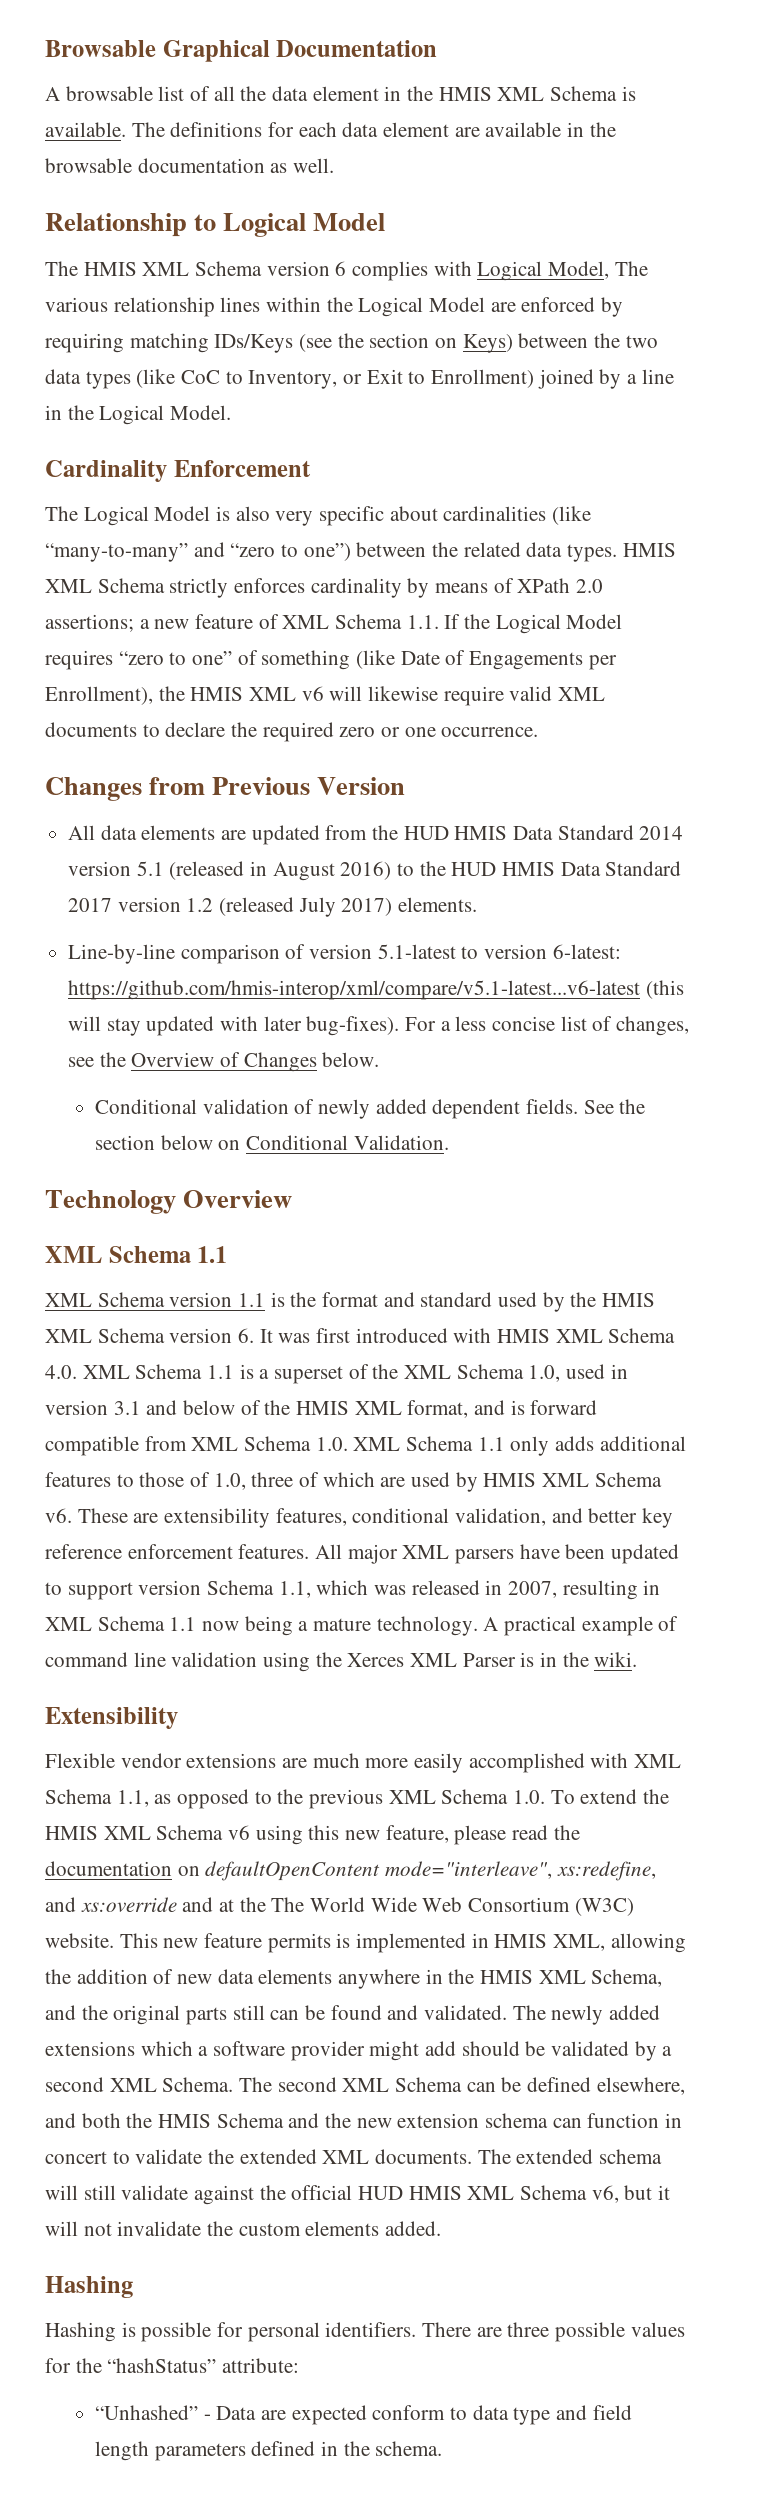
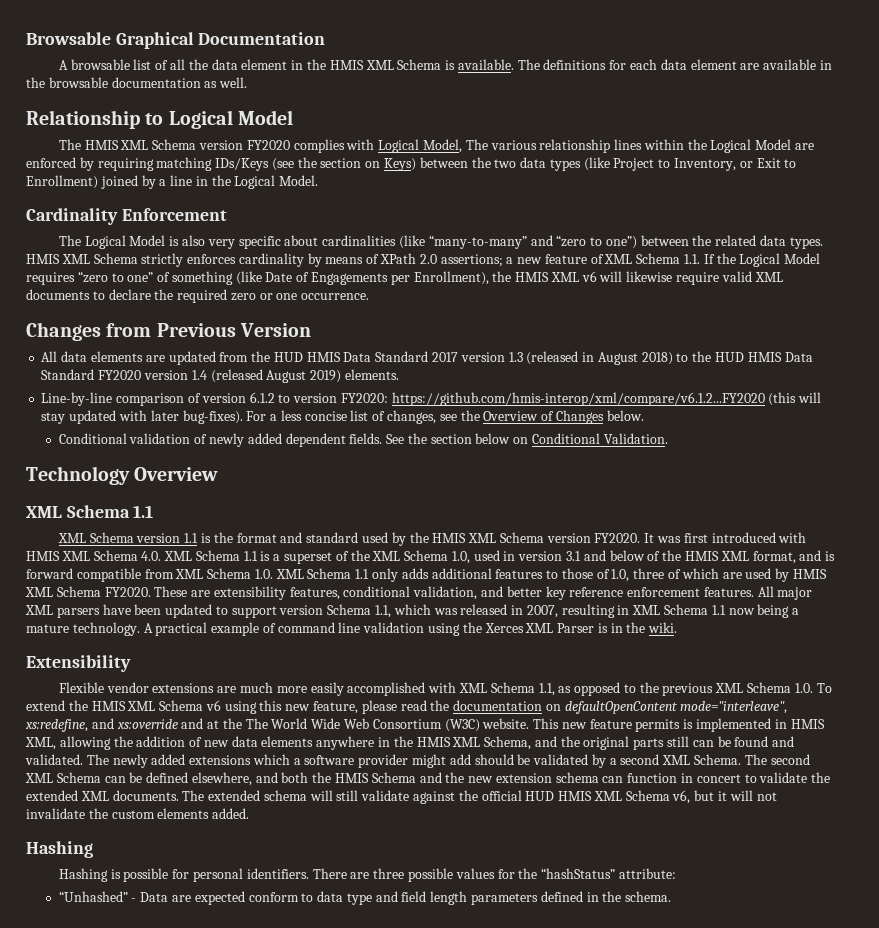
- The HMIS XML Schema version 6 complies with Logical Model, The various relationship lines within the Logical Model are enforced by requiring matching IDs/Keys (see the section on Keys) between the two data types (like CoC to Inventory, or Exit to Enrollment) joined by a line in the Logical Model.
+ The HMIS XML Schema version FY2020 complies with Logical Model, The various relationship lines within the Logical Model are enforced by requiring matching IDs/Keys (see the section on Keys) between the two data types (like Project to Inventory, or Exit to Enrollment) joined by a line in the Logical Model.
- All data elements are updated from the HUD HMIS Data Standard 2014 version 5.1 (released in August 2016) to the HUD HMIS Data Standard 2017 version 1.2 (released July 2017) elements.
+ All data elements are updated from the HUD HMIS Data Standard 2017 version 1.3 (released in August 2018) to the HUD HMIS Data Standard FY2020 version 1.4 (released August 2019) elements.
- Line-by-line comparison of version 5.1-latest to version 6-latest: https://github.com/hmis-interop/xml/compare/v5.1-latest...v6-latest (this will stay updated with later bug-fixes).
+ Line-by-line comparison of version 6.1.2 to version FY2020: https://github.com/hmis-interop/xml/compare/v6.1.2...FY2020 (this will stay updated with later bug-fixes).
- XML Schema version 1.1 is the format and standard used by the HMIS XML Schema version 6. It was first introduced with HMIS XML Schema 4.0. XML Schema 1.1 is a superset of the XML Schema 1.0, used in version 3.1 and below of the HMIS XML format, and is forward compatible from XML Schema 1.0. XML Schema 1.1 only adds additional features to those of 1.0, three of which are used by HMIS XML Schema v6.
+ XML Schema version 1.1 is the format and standard used by the HMIS XML Schema version FY2020. It was first introduced with HMIS XML Schema 4.0. XML Schema 1.1 is a superset of the XML Schema 1.0, used in version 3.1 and below of the HMIS XML format, and is forward compatible from XML Schema 1.0. XML Schema 1.1 only adds additional features to those of 1.0, three of which are used by HMIS XML Schema FY2020.

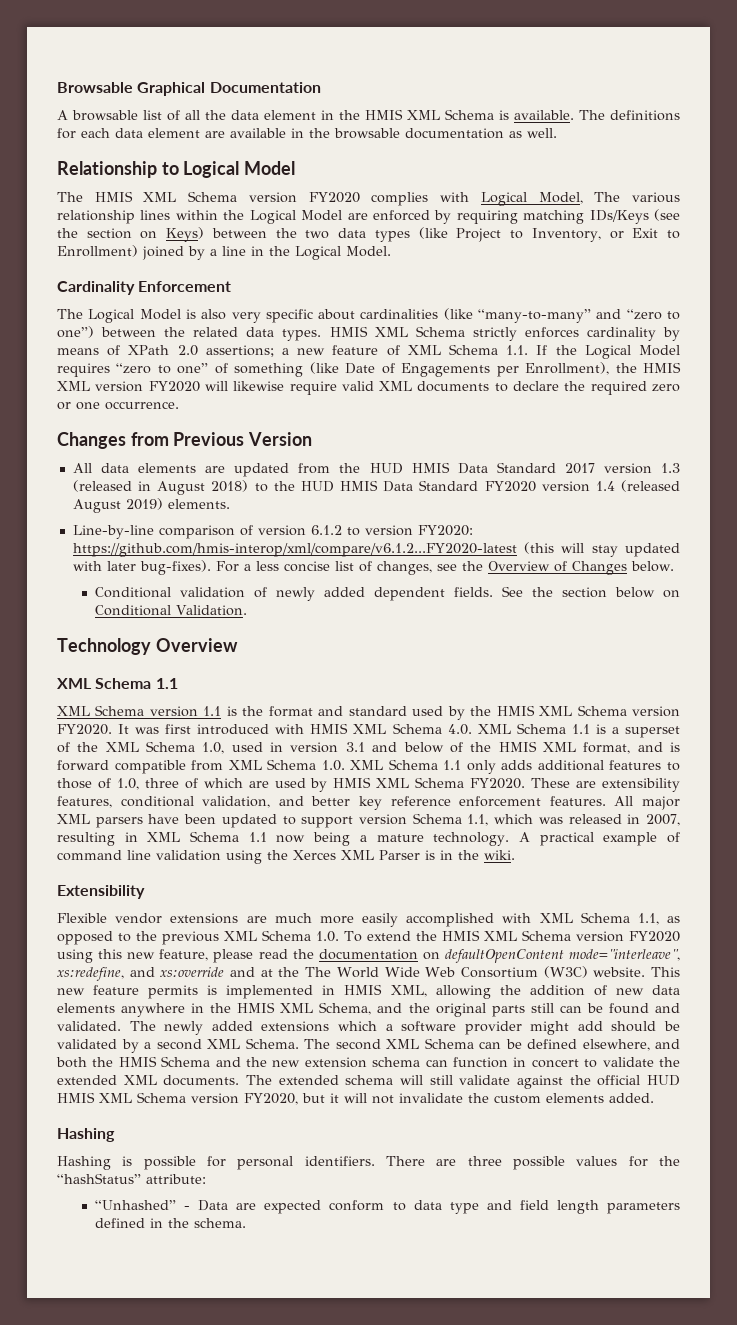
- HMIS XML Schema strictly enforces cardinality by means of XPath 2.0 assertions; a new feature of XML Schema 1.1. If the Logical Model requires “zero to one” of something (like Date of Engagements per Enrollment), the HMIS XML v6 will likewise require valid XML documents to declare the required zero or one occurrence.
+ HMIS XML Schema strictly enforces cardinality by means of XPath 2.0 assertions; a new feature of XML Schema 1.1. If the Logical Model requires “zero to one” of something (like Date of Engagements per Enrollment), the HMIS XML version FY2020 will likewise require valid XML documents to declare the required zero or one occurrence.
- Line-by-line comparison of version 6.1.2 to version FY2020: https://github.com/hmis-interop/xml/compare/v6.1.2...FY2020 (this will stay updated with later bug-fixes).
+ Line-by-line comparison of version 6.1.2 to version FY2020: https://github.com/hmis-interop/xml/compare/v6.1.2...FY2020-latest (this will stay updated with later bug-fixes).
- Flexible vendor extensions are much more easily accomplished with XML Schema 1.1, as opposed to the previous XML Schema 1.0. To extend the HMIS XML Schema v6 using this new feature, please read the documentation on defaultOpenContent mode="interleave", xs:redefine, and xs:override and at the The World Wide Web Consortium (W3C) website.
+ Flexible vendor extensions are much more easily accomplished with XML Schema 1.1, as opposed to the previous XML Schema 1.0. To extend the HMIS XML Schema version FY2020 using this new feature, please read the documentation on defaultOpenContent mode="interleave", xs:redefine, and xs:override and at the The World Wide Web Consortium (W3C) website.
- The extended schema will still validate against the official HUD HMIS XML Schema v6, but it will not invalidate the custom elements added.
+ The extended schema will still validate against the official HUD HMIS XML Schema version FY2020, but it will not invalidate the custom elements added.

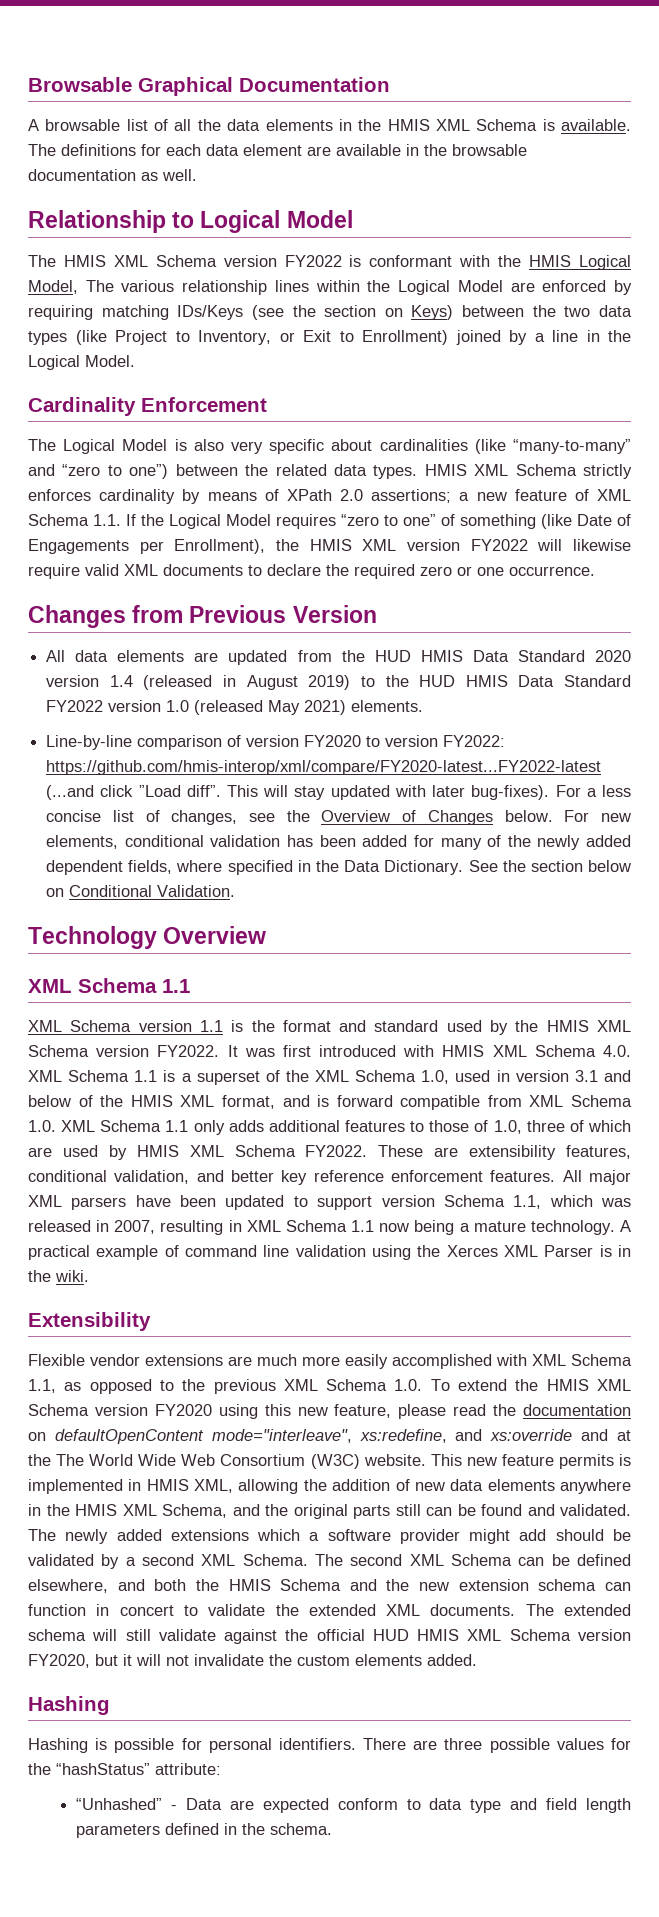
- A browsable list of all the data element in the HMIS XML Schema is available.
+ A browsable list of all the data elements in the HMIS XML Schema is available.
- The HMIS XML Schema version FY2020 complies with Logical Model, The various relationship lines within the Logical Model are enforced by requiring matching IDs/Keys (see the section on Keys) between the two data types (like Project to Inventory, or Exit to Enrollment) joined by a line in the Logical Model.
+ The HMIS XML Schema version FY2022 is conformant with the HMIS Logical Model, The various relationship lines within the Logical Model are enforced by requiring matching IDs/Keys (see the section on Keys) between the two data types (like Project to Inventory, or Exit to Enrollment) joined by a line in the Logical Model.
- HMIS XML Schema strictly enforces cardinality by means of XPath 2.0 assertions; a new feature of XML Schema 1.1. If the Logical Model requires “zero to one” of something (like Date of Engagements per Enrollment), the HMIS XML version FY2020 will likewise require valid XML documents to declare the required zero or one occurrence.
+ HMIS XML Schema strictly enforces cardinality by means of XPath 2.0 assertions; a new feature of XML Schema 1.1. If the Logical Model requires “zero to one” of something (like Date of Engagements per Enrollment), the HMIS XML version FY2022 will likewise require valid XML documents to declare the required zero or one occurrence.
- All data elements are updated from the HUD HMIS Data Standard 2017 version 1.3 (released in August 2018) to the HUD HMIS Data Standard FY2020 version 1.4 (released August 2019) elements.
+ All data elements are updated from the HUD HMIS Data Standard 2020 version 1.4 (released in August 2019) to the HUD HMIS Data Standard FY2022 version 1.0 (released May 2021) elements.
- Line-by-line comparison of version 6.1.2 to version FY2020: https://github.com/hmis-interop/xml/compare/v6.1.2...FY2020-latest (this will stay updated with later bug-fixes).
+ Line-by-line comparison of version FY2020 to version FY2022: https://github.com/hmis-interop/xml/compare/FY2020-latest...FY2022-latest (...and click ”Load diff”. This will stay updated with later bug-fixes).
- For a less concise list of changes, see the Overview of Changes below.
- Conditional validation of newly added dependent fields.
+ For a less concise list of changes, see the Overview of Changes below. For new elements, conditional validation has been added for many of the newly added dependent fields, where specified in the Data Dictionary.
- XML Schema version 1.1 is the format and standard used by the HMIS XML Schema version FY2020.
+ XML Schema version 1.1 is the format and standard used by the HMIS XML Schema version FY2022.
- It was first introduced with HMIS XML Schema 4.0. XML Schema 1.1 is a superset of the XML Schema 1.0, used in version 3.1 and below of the HMIS XML format, and is forward compatible from XML Schema 1.0. XML Schema 1.1 only adds additional features to those of 1.0, three of which are used by HMIS XML Schema FY2020.
+ It was first introduced with HMIS XML Schema 4.0. XML Schema 1.1 is a superset of the XML Schema 1.0, used in version 3.1 and below of the HMIS XML format, and is forward compatible from XML Schema 1.0. XML Schema 1.1 only adds additional features to those of 1.0, three of which are used by HMIS XML Schema FY2022.

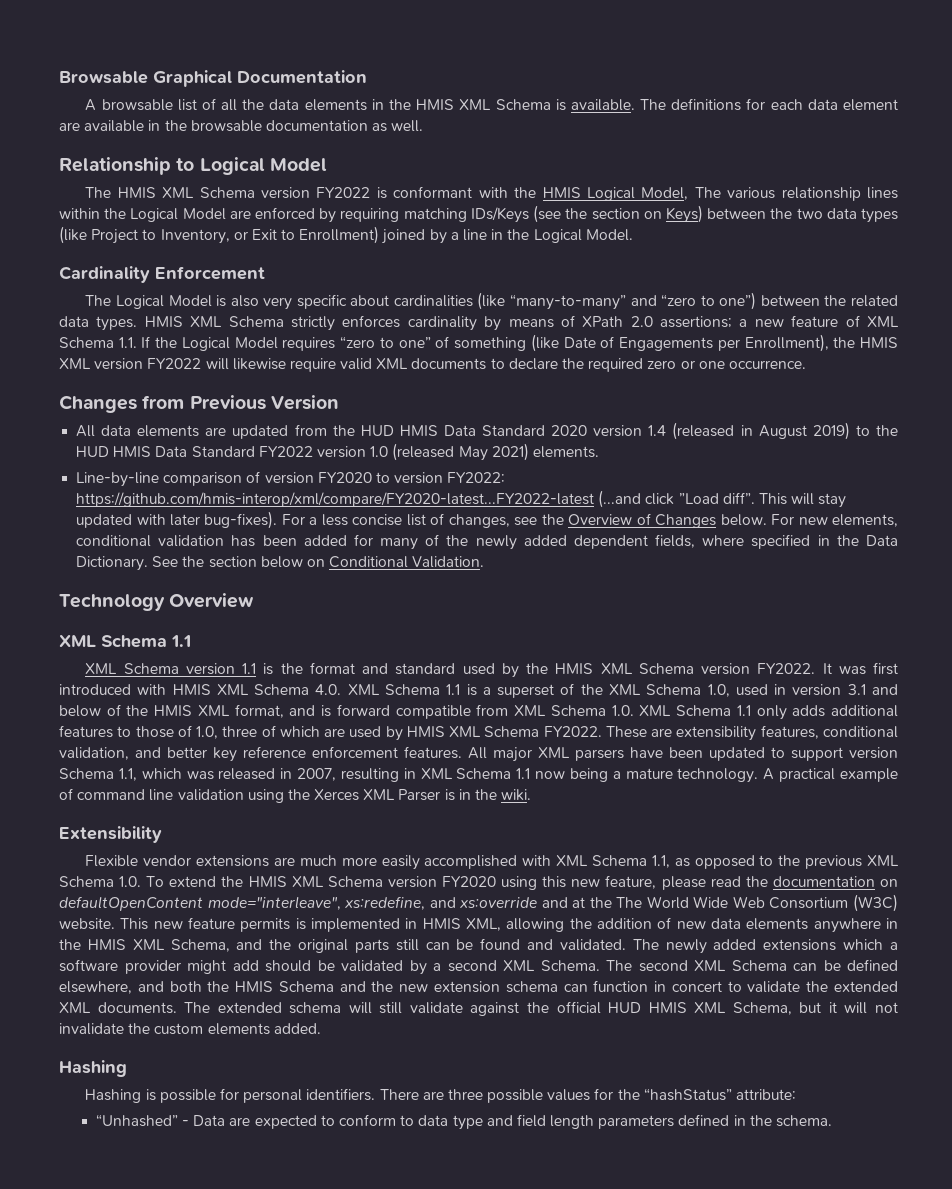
- The extended schema will still validate against the official HUD HMIS XML Schema version FY2020, but it will not invalidate the custom elements added.
+ The extended schema will still validate against the official HUD HMIS XML Schema, but it will not invalidate the custom elements added.
- “Unhashed” - Data are expected conform to data type and field length parameters defined in the schema.
+ “Unhashed” - Data are expected to conform to data type and field length parameters defined in the schema.

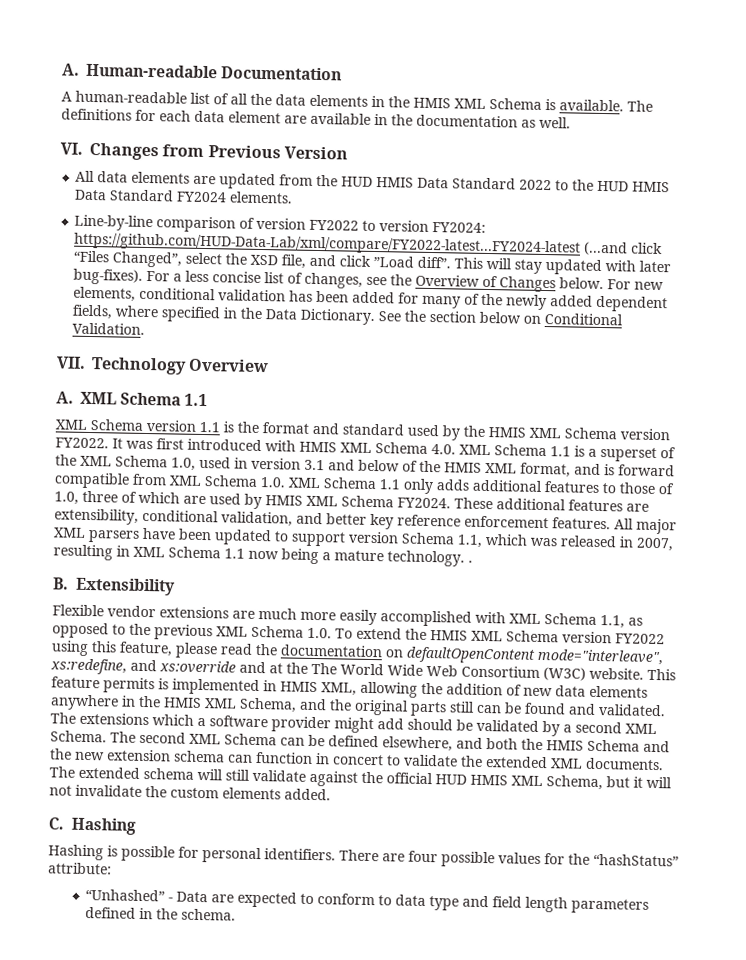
- Browsable Graphical Documentation
+ A. Human-readable Documentation
- A browsable list of all the data elements in the HMIS XML Schema is available.
+ A human-readable list of all the data elements in the HMIS XML Schema is available.
- The definitions for each data element are available in the browsable documentation as well.
+ The definitions for each data element are available in the documentation as well.
- Relationship to Logical Model
- The HMIS XML Schema version FY2022 is conformant with the HMIS Logical Model, The various relationship lines within the Logical Model are enforced by requiring matching IDs/Keys (see the section on Keys) between the two data types (like Project to Inventory, or Exit to Enrollment) joined by a line in the Logical Model.
- Cardinality Enforcement
- The Logical Model is also very specific about cardinalities (like “many-to-many” and “zero to one”) between the related data types. HMIS XML Schema strictly enforces cardinality by means of XPath 2.0 assertions; a new feature of XML Schema 1.1. If the Logical Model requires “zero to one” of something (like Date of Engagements per Enrollment), the HMIS XML version FY2022 will likewise require valid XML documents to declare the required zero or one occurrence.
- Changes from Previous Version
+ VI. Changes from Previous Version
- All data elements are updated from the HUD HMIS Data Standard 2020 version 1.4 (released in August 2019) to the HUD HMIS Data Standard FY2022 version 1.0 (released May 2021) elements.
+ All data elements are updated from the HUD HMIS Data Standard 2022 to the HUD HMIS Data Standard FY2024 elements.
- Line-by-line comparison of version FY2020 to version FY2022: https://github.com/hmis-interop/xml/compare/FY2020-latest...FY2022-latest (...and click ”Load diff”.
+ Line-by-line comparison of version FY2022 to version FY2024: https://github.com/HUD-Data-Lab/xml/compare/FY2022-latest...FY2024-latest (...and click “Files Changed”, select the XSD file, and click ”Load diff”.
- Technology Overview
- XML Schema 1.1
+ VII. Technology Overview
+ A. XML Schema 1.1
- It was first introduced with HMIS XML Schema 4.0. XML Schema 1.1 is a superset of the XML Schema 1.0, used in version 3.1 and below of the HMIS XML format, and is forward compatible from XML Schema 1.0. XML Schema 1.1 only adds additional features to those of 1.0, three of which are used by HMIS XML Schema FY2022. These are extensibility features, conditional validation, and better key reference enforcement features.
+ It was first introduced with HMIS XML Schema 4.0. XML Schema 1.1 is a superset of the XML Schema 1.0, used in version 3.1 and below of the HMIS XML format, and is forward compatible from XML Schema 1.0. XML Schema 1.1 only adds additional features to those of 1.0, three of which are used by HMIS XML Schema FY2024. These additional features are extensibility, conditional validation, and better key reference enforcement features.
- All major XML parsers have been updated to support version Schema 1.1, which was released in 2007, resulting in XML Schema 1.1 now being a mature technology. A practical example of command line validation using the Xerces XML Parser is in the wiki.
- Extensibility
+ All major XML parsers have been updated to support version Schema 1.1, which was released in 2007, resulting in XML Schema 1.1 now being a mature technology. .
+ B. Extensibility
- Flexible vendor extensions are much more easily accomplished with XML Schema 1.1, as opposed to the previous XML Schema 1.0. To extend the HMIS XML Schema version FY2020 using this new feature, please read the documentation on defaultOpenContent mode="interleave", xs:redefine, and xs:override and at the The World Wide Web Consortium (W3C) website.
+ Flexible vendor extensions are much more easily accomplished with XML Schema 1.1, as opposed to the previous XML Schema 1.0. To extend the HMIS XML Schema version FY2022 using this feature, please read the documentation on defaultOpenContent mode="interleave", xs:redefine, and xs:override and at the The World Wide Web Consortium (W3C) website.
- This new feature permits is implemented in HMIS XML, allowing the addition of new data elements anywhere in the HMIS XML Schema, and the original parts still can be found and validated.
+ This feature permits is implemented in HMIS XML, allowing the addition of new data elements anywhere in the HMIS XML Schema, and the original parts still can be found and validated.
- The newly added extensions which a software provider might add should be validated by a second XML Schema.
+ The extensions which a software provider might add should be validated by a second XML Schema.
  The extended schema will still validate against the official HUD HMIS XML Schema, but it will not invalidate the custom elements added.
- Hashing
+ C. Hashing
- There are three possible values for the “hashStatus” attribute:
+ There are four possible values for the “hashStatus” attribute:

